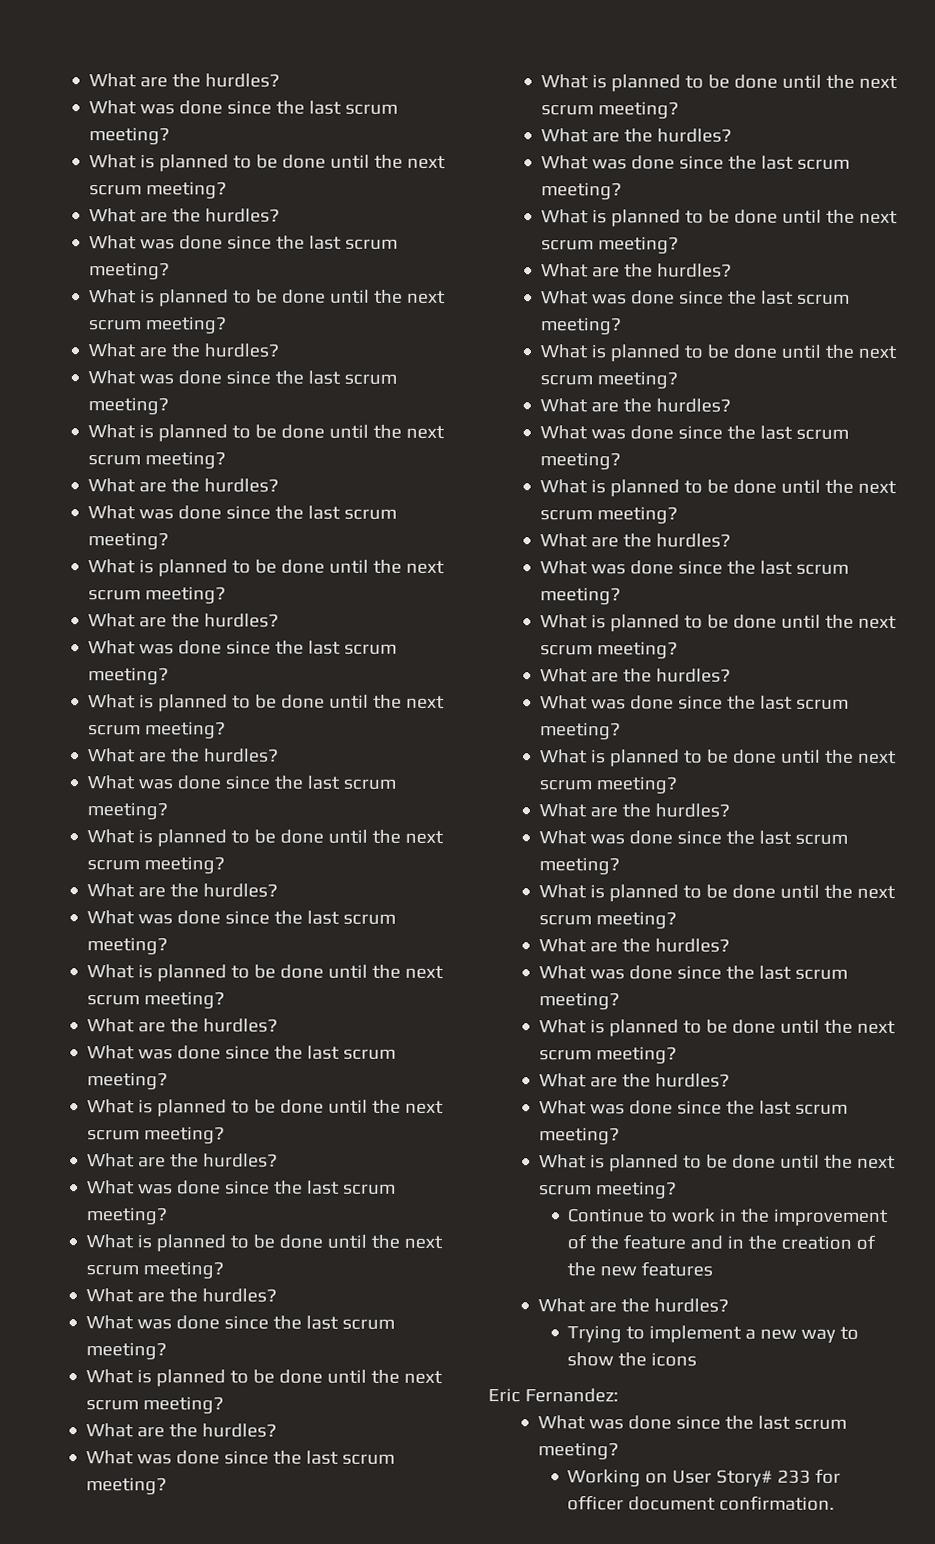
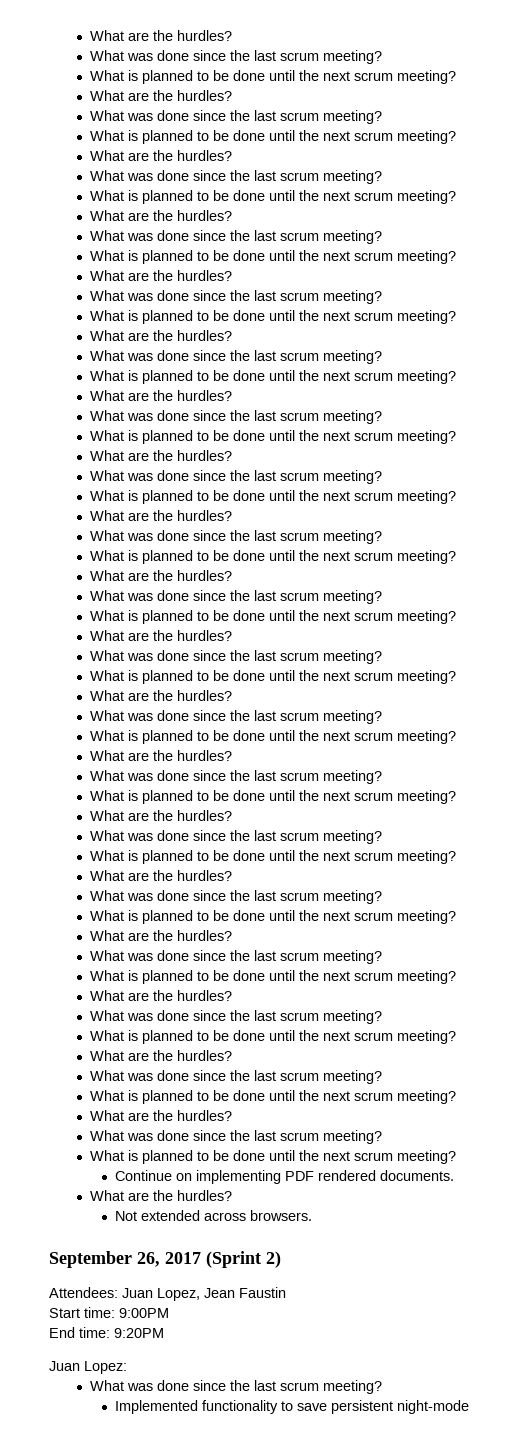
- Continue to work in the improvement of the feature and in the creation of the new features
+ Continue on implementing PDF rendered documents.
  What are the hurdles?
- Trying to implement a new way to show the icons
- Eric Fernandez:
+ Not extended across browsers.
+ September 26, 2017 (Sprint 2)
+ Attendees: Juan Lopez, Jean Faustin
+ Start time: 9:00PM
+ End time: 9:20PM
+ Juan Lopez:
  What was done since the last scrum meeting?
- Working on User Story# 233 for officer document confirmation.
+ Implemented functionality to save persistent night-mode

